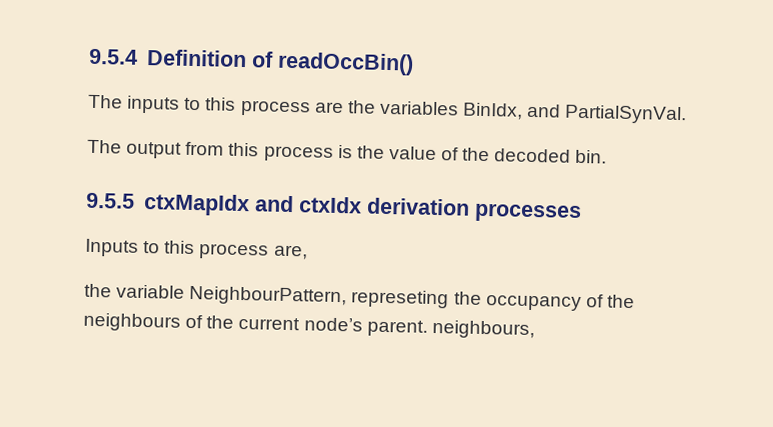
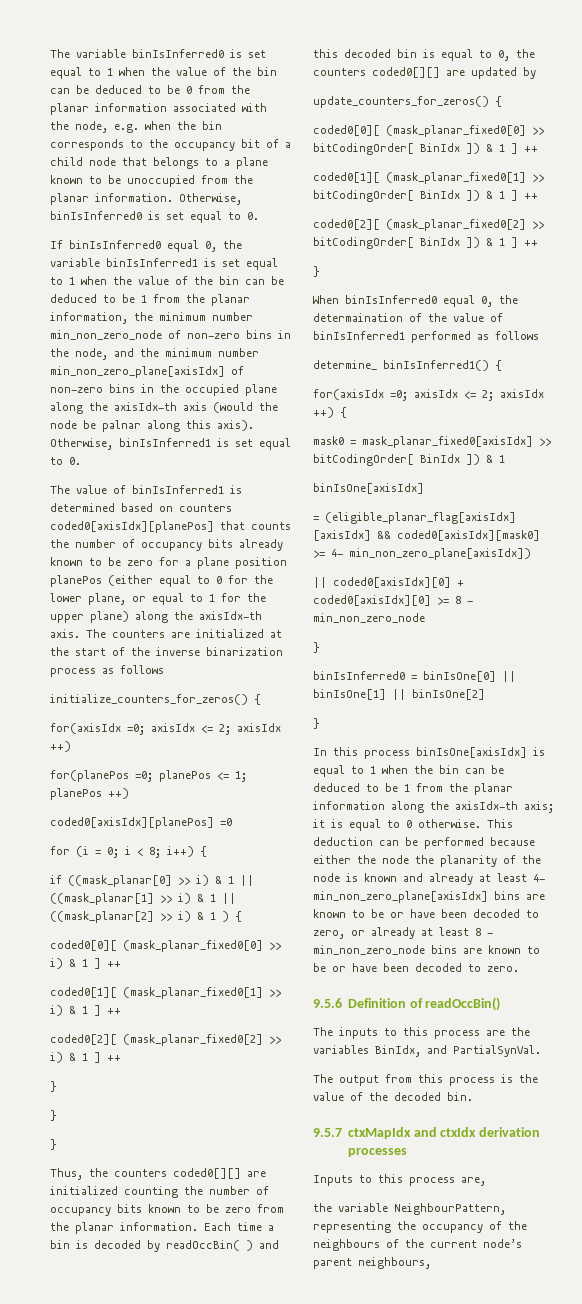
- 9.5.4 Definition of readOccBin()
+ The variable binIsInferred0 is set equal to 1 when the value of the bin can be deduced to be 0 from the planar information associated with the node, e.g. when the bin corresponds to the occupancy bit of a child node that belongs to a plane known to be unoccupied from the planar information. Otherwise, binIsInferred0 is set equal to 0.
+ If binIsInferred0 equal 0, the variable binIsInferred1 is set equal to 1 when the value of the bin can be deduced to be 1 from the planar information, the minimum number min_non_zero_node of non-zero bins in the node, and the minimum number min_non_zero_plane[axisIdx] of non-zero bins in the occupied plane along the axisIdx-th axis (would the node be palnar along this axis). Otherwise, binIsInferred1 is set equal to 0.
+ The value of binIsInferred1 is determined based on counters coded0[axisIdx][planePos] that counts the number of occupancy bits already known to be zero for a plane position planePos (either equal to 0 for the lower plane, or equal to 1 for the upper plane) along the axisIdx-th axis. The counters are initialized at the start of the inverse binarization process as follows
+ initialize_counters_for_zeros() {
+ for(axisIdx =0; axisIdx <= 2; axisIdx ++)
+ for(planePos =0; planePos <= 1; planePos ++)
+ coded0[axisIdx][planePos] =0
+ for (i = 0; i < 8; i++) {
+ if ((mask_planar[0] >> i) & 1 || ((mask_planar[1] >> i) & 1 || ((mask_planar[2] >> i) & 1 ) {
+ coded0[0][ (mask_planar_fixed0[0] >> i) & 1 ] ++
+ coded0[1][ (mask_planar_fixed0[1] >> i) & 1 ] ++
+ coded0[2][ (mask_planar_fixed0[2] >> i) & 1 ] ++
+ }
+ }
+ }
+ Thus, the counters coded0[][] are initialized counting the number of occupancy bits known to be zero from the planar information. Each time a bin is decoded by readOccBin( ) and this decoded bin is equal to 0, the counters coded0[][] are updated by
+ update_counters_for_zeros() {
+ coded0[0][ (mask_planar_fixed0[0] >> bitCodingOrder[ BinIdx ]) & 1 ] ++
+ coded0[1][ (mask_planar_fixed0[1] >> bitCodingOrder[ BinIdx ]) & 1 ] ++
+ coded0[2][ (mask_planar_fixed0[2] >> bitCodingOrder[ BinIdx ]) & 1 ] ++
+ }
+ When binIsInferred0 equal 0, the determaination of the value of binIsInferred1 performed as follows
+ determine_ binIsInferred1() {
+ for(axisIdx =0; axisIdx <= 2; axisIdx ++) {
+ mask0 = mask_planar_fixed0[axisIdx] >> bitCodingOrder[ BinIdx ]) & 1
+ binIsOne[axisIdx]
+ = (eligible_planar_flag[axisIdx] [axisIdx] && coded0[axisIdx][mask0] >= 4- min_non_zero_plane[axisIdx])
+ || coded0[axisIdx][0] + coded0[axisIdx][0] >= 8 - min_non_zero_node
+ }
+ binIsInferred0 = binIsOne[0] || binIsOne[1] || binIsOne[2]
+ }
+ In this process binIsOne[axisIdx] is equal to 1 when the bin can be deduced to be 1 from the planar information along the axisIdx-th axis; it is equal to 0 otherwise. This deduction can be performed because either the node the planarity of the node is known and already at least 4- min_non_zero_plane[axisIdx] bins are known to be or have been decoded to zero, or already at least 8 - min_non_zero_node bins are known to be or have been decoded to zero.
+ 9.5.6 Definition of readOccBin()
- 9.5.5 ctxMapIdx and ctxIdx derivation processes
+ 9.5.7 ctxMapIdx and ctxIdx derivation processes
- the variable NeighbourPattern, represeting the occupancy of the neighbours of the current node’s parent. neighbours,
+ the variable NeighbourPattern, representing the occupancy of the neighbours of the current node’s parent neighbours,

